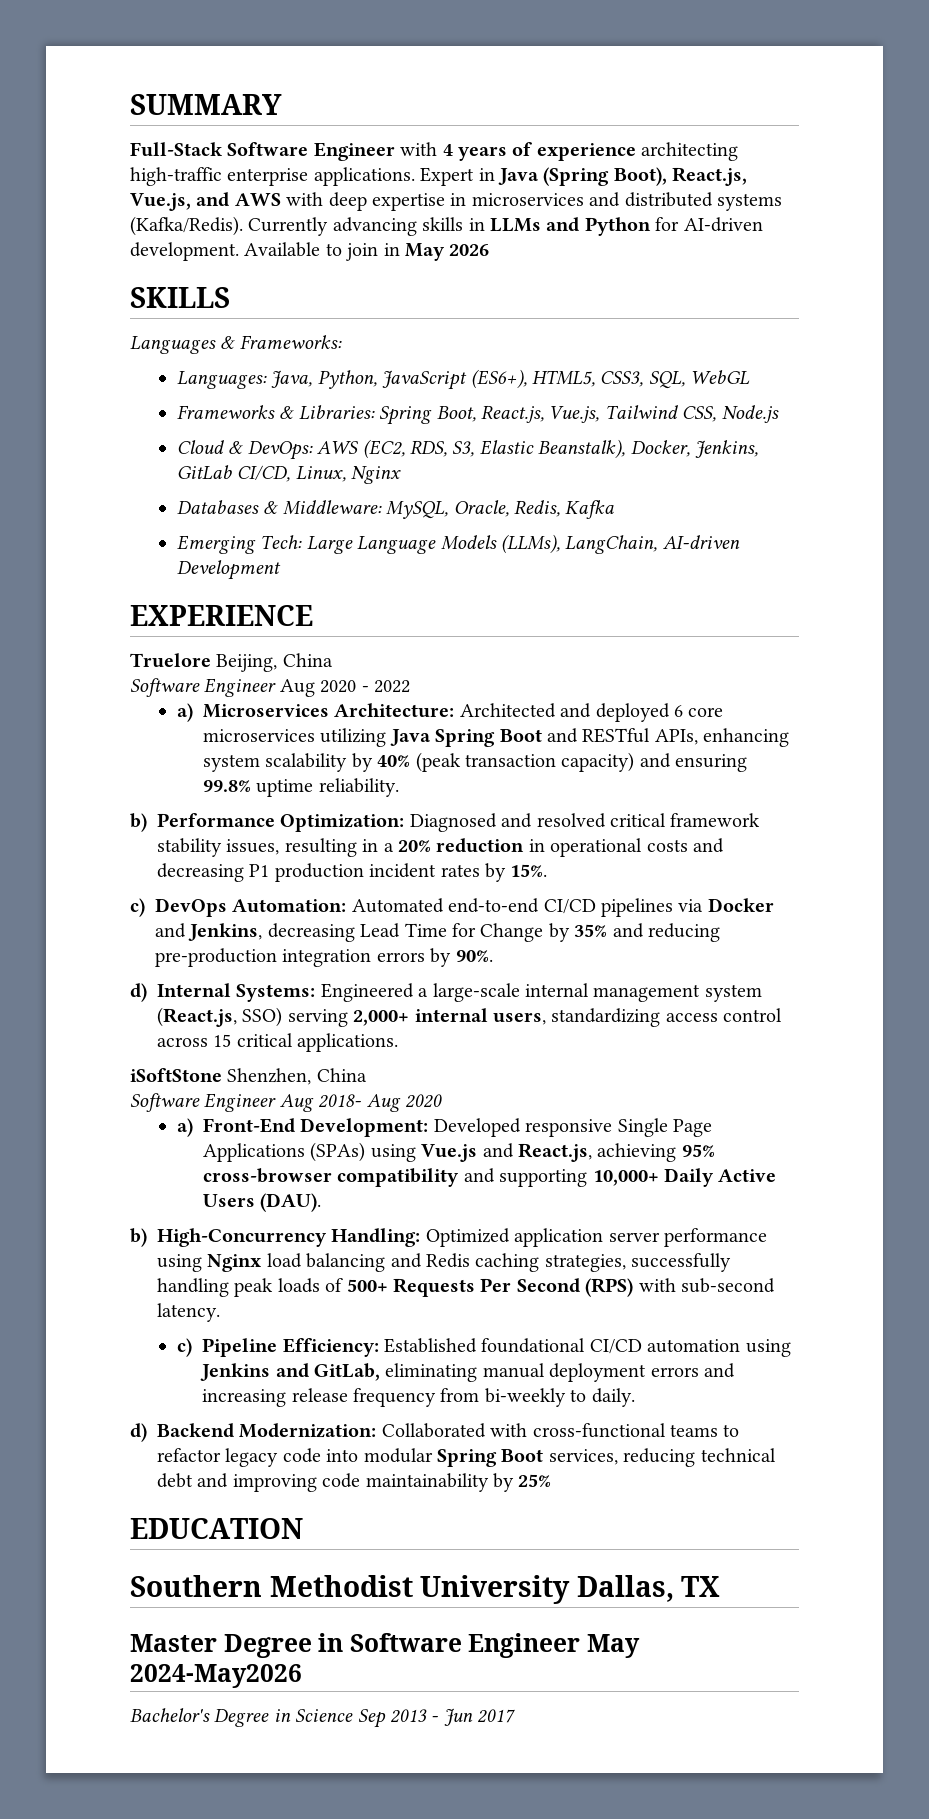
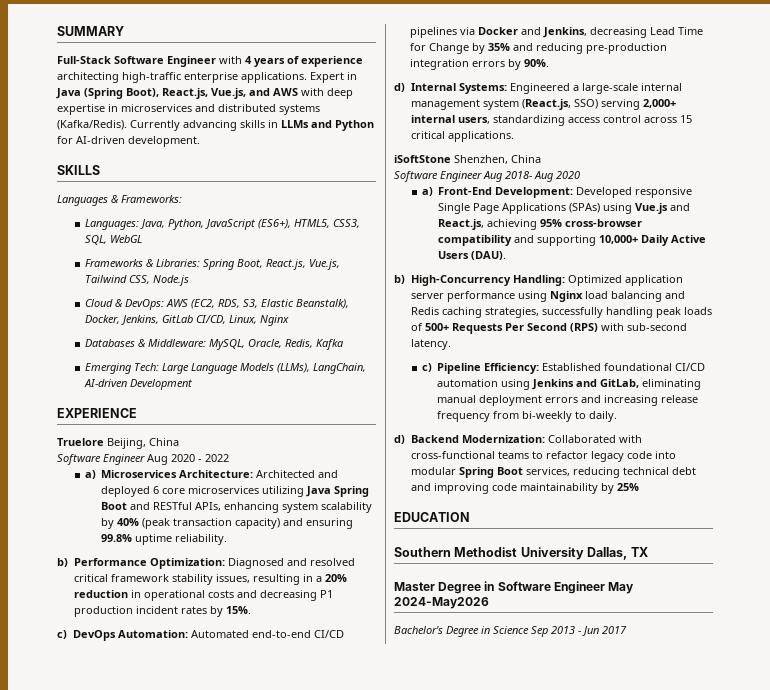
- Available to join in May 2026

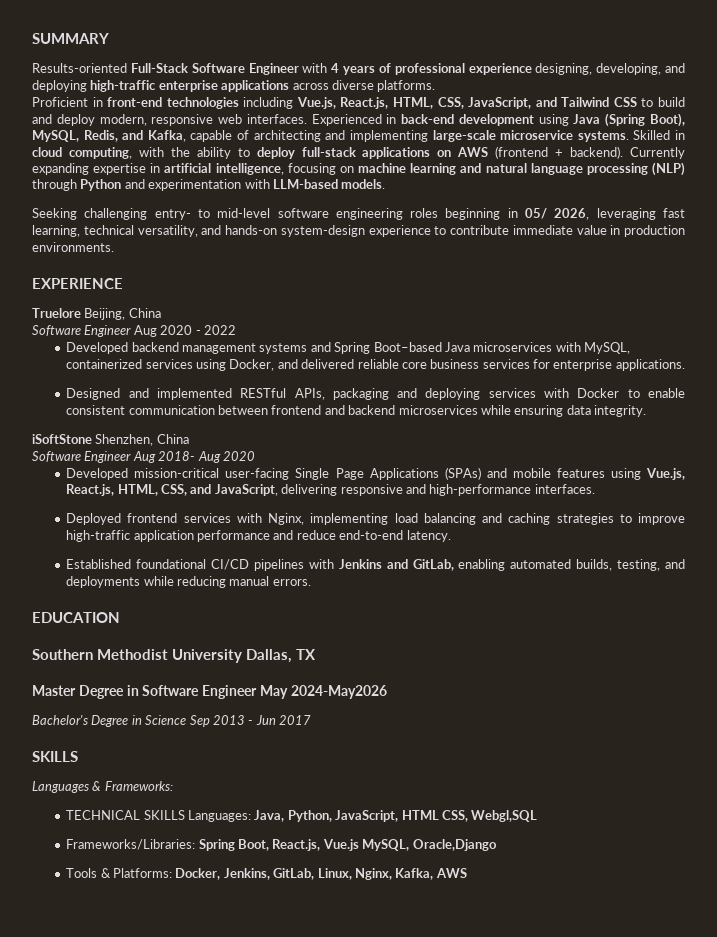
- Full-Stack Software Engineer with 4 years of experience architecting high-traffic enterprise applications. Expert in Java (Spring Boot), React.js, Vue.js, and AWS with deep expertise in microservices and distributed systems (Kafka/Redis). Currently advancing skills in LLMs and Python for AI-driven development.
- SKILLS
- Languages & Frameworks:
- Languages: Java, Python, JavaScript (ES6+), HTML5, CSS3, SQL, WebGL
- Frameworks & Libraries: Spring Boot, React.js, Vue.js, Tailwind CSS, Node.js
- Cloud & DevOps: AWS (EC2, RDS, S3, Elastic Beanstalk), Docker, Jenkins, GitLab CI/CD, Linux, Nginx
- Databases & Middleware: MySQL, Oracle, Redis, Kafka
- Emerging Tech: Large Language Models (LLMs), LangChain, AI-driven Development
+ Results-oriented Full-Stack Software Engineer with 4 years of professional experience designing, developing, and deploying high-traffic enterprise applications across diverse platforms.
+ Proficient in front-end technologies including Vue.js, React.js, HTML, CSS, JavaScript, and Tailwind CSS to build and deploy modern, responsive web interfaces. Experienced in back-end development using Java (Spring Boot), MySQL, Redis, and Kafka, capable of architecting and implementing large-scale microservice systems. Skilled in cloud computing, with the ability to deploy full-stack applications on AWS (frontend + backend). Currently expanding expertise in artificial intelligence, focusing on machine learning and natural language processing (NLP) through Python and experimentation with LLM-based models.
+ Seeking challenging entry- to mid-level software engineering roles beginning in 05/ 2026, leveraging fast learning, technical versatility, and hands-on system-design experience to contribute immediate value in production environments.
- a) Microservices Architecture: Architected and deployed 6 core microservices utilizing Java Spring Boot and RESTful APIs, enhancing system scalability by 40% (peak transaction capacity) and ensuring 99.8% uptime reliability.
- b) Performance Optimization: Diagnosed and resolved critical framework stability issues, resulting in a 20% reduction in operational costs and decreasing P1 production incident rates by 15%.
- c) DevOps Automation: Automated end-to-end CI/CD pipelines via Docker and Jenkins, decreasing Lead Time for Change by 35% and reducing pre-production integration errors by 90%.
- d) Internal Systems: Engineered a large-scale internal management system (React.js, SSO) serving 2,000+ internal users, standardizing access control across 15 critical applications.
+ Developed backend management systems and Spring Boot–based Java microservices with MySQL, containerized services using Docker, and delivered reliable core business services for enterprise applications.
+ Designed and implemented RESTful APIs, packaging and deploying services with Docker to enable consistent communication between frontend and backend microservices while ensuring data integrity.
- a) Front-End Development: Developed responsive Single Page Applications (SPAs) using Vue.js and React.js, achieving 95% cross-browser compatibility and supporting 10,000+ Daily Active Users (DAU).
- b) High-Concurrency Handling: Optimized application server performance using Nginx load balancing and Redis caching strategies, successfully handling peak loads of 500+ Requests Per Second (RPS) with sub-second latency.
- c) Pipeline Efficiency: Established foundational CI/CD automation using Jenkins and GitLab, eliminating manual deployment errors and increasing release frequency from bi-weekly to daily.
- d) Backend Modernization: Collaborated with cross-functional teams to refactor legacy code into modular Spring Boot services, reducing technical debt and improving code maintainability by 25%
+ Developed mission-critical user-facing Single Page Applications (SPAs) and mobile features using Vue.js, React.js, HTML, CSS, and JavaScript, delivering responsive and high-performance interfaces.
+ Deployed frontend services with Nginx, implementing load balancing and caching strategies to improve high-traffic application performance and reduce end-to-end latency.
+ Established foundational CI/CD pipelines with Jenkins and GitLab, enabling automated builds, testing, and deployments while reducing manual errors.
  Bachelor's Degree in Science Sep 2013 - Jun 2017
+ SKILLS
+ Languages & Frameworks:
+ TECHNICAL SKILLS Languages: Java, Python, JavaScript, HTML CSS, Webgl,SQL
+ Frameworks/Libraries: Spring Boot, React.js, Vue.js MySQL, Oracle,Django
+ Tools & Platforms: Docker, Jenkins, GitLab, Linux, Nginx, Kafka, AWS

